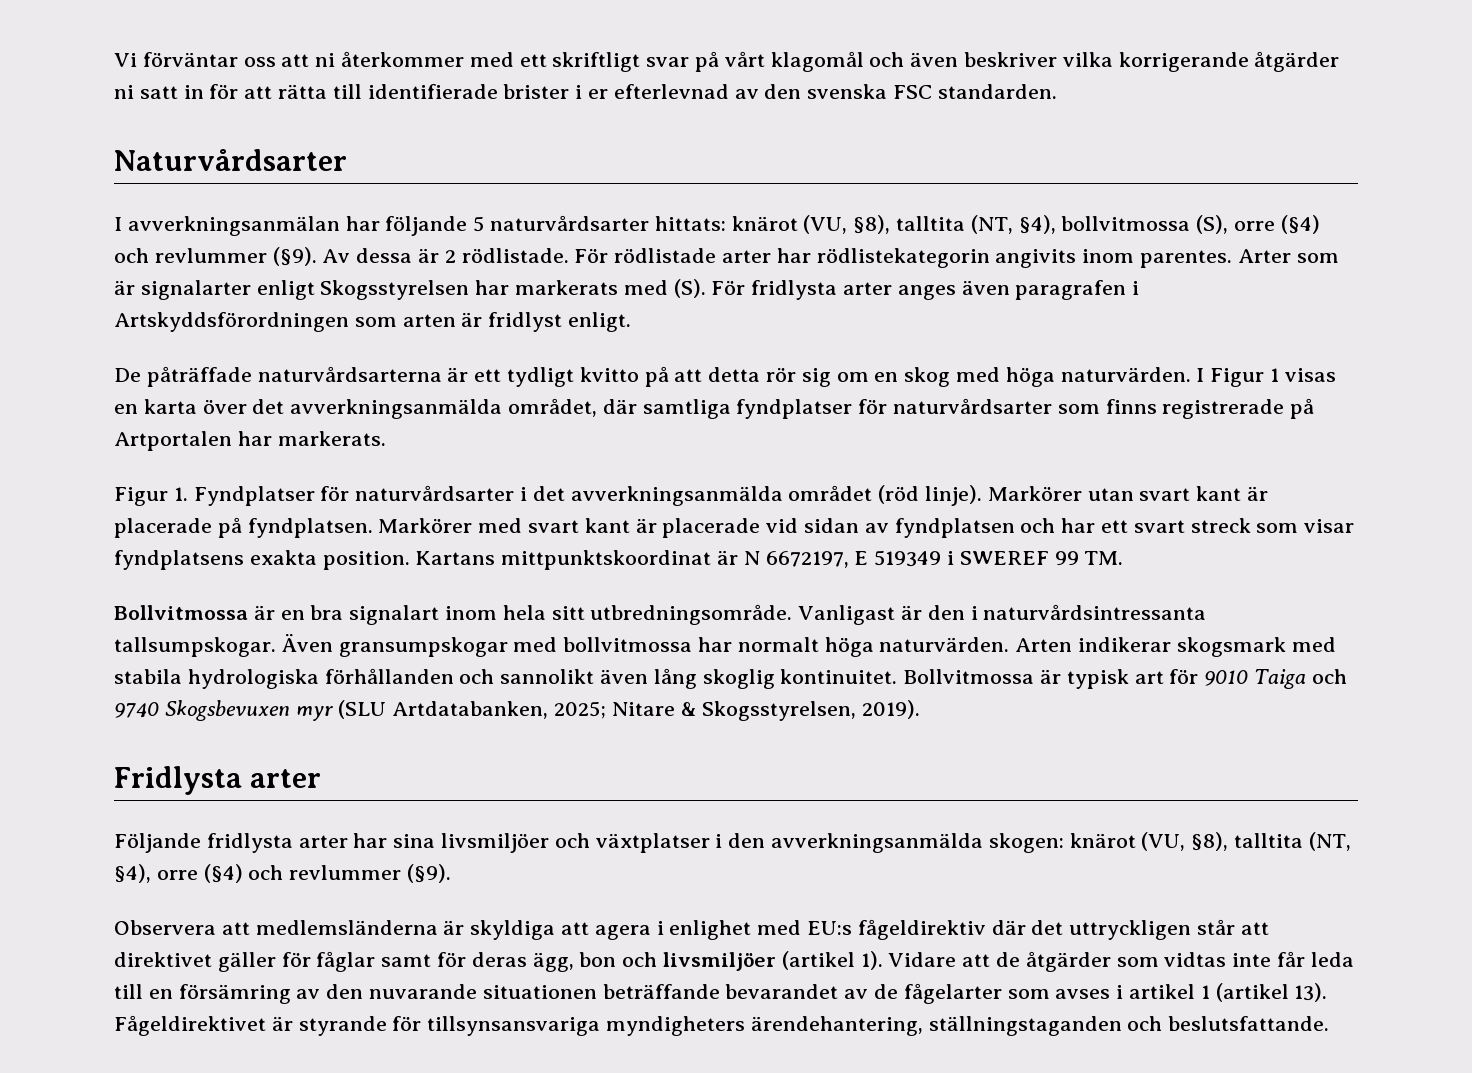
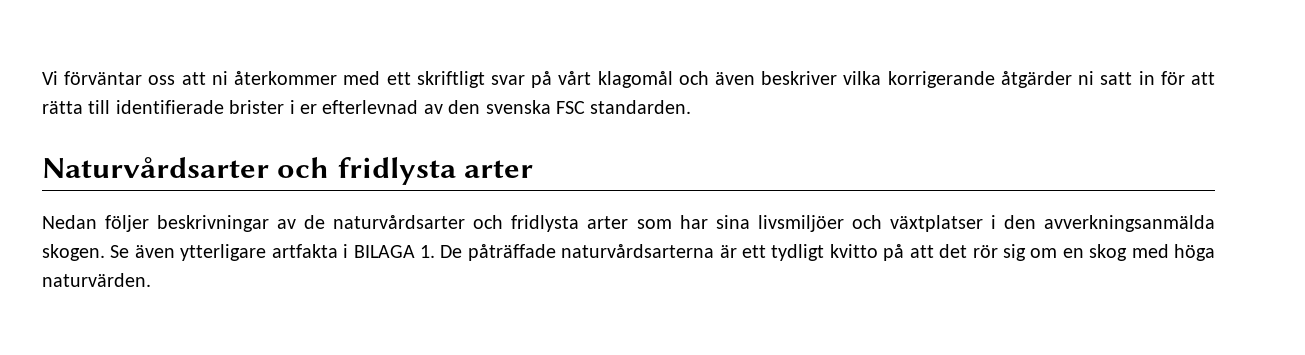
- Naturvårdsarter
- I avverkningsanmälan har följande 5 naturvårdsarter hittats: knärot (VU, §8), talltita (NT, §4), bollvitmossa (S), orre (§4) och revlummer (§9). Av dessa är 2 rödlistade. För rödlistade arter har rödlistekategorin angivits inom parentes. Arter som är signalarter enligt Skogsstyrelsen har markerats med (S). För fridlysta arter anges även paragrafen i Artskyddsförordningen som arten är fridlyst enligt.
- De påträffade naturvårdsarterna är ett tydligt kvitto på att detta rör sig om en skog med höga naturvärden. I Figur 1 visas en karta över det avverkningsanmälda området, där samtliga fyndplatser för naturvårdsarter som finns registrerade på Artportalen har markerats.
- Figur 1. Fyndplatser för naturvårdsarter i det avverkningsanmälda området (röd linje). Markörer utan svart kant är placerade på fyndplatsen. Markörer med svart kant är placerade vid sidan av fyndplatsen och har ett svart streck som visar fyndplatsens exakta position. Kartans mittpunktskoordinat är N 6672197, E 519349 i SWEREF 99 TM.
- Bollvitmossa är en bra signalart inom hela sitt utbredningsområde. Vanligast är den i naturvårdsintressanta tallsumpskogar. Även gransumpskogar med bollvitmossa har normalt höga naturvärden. Arten indikerar skogsmark med stabila hydrologiska förhållanden och sannolikt även lång skoglig kontinuitet. Bollvitmossa är typisk art för 9010 Taiga och 9740 Skogsbevuxen myr (SLU Artdatabanken, 2025; Nitare & Skogsstyrelsen, 2019).
- Fridlysta arter
- Följande fridlysta arter har sina livsmiljöer och växtplatser i den avverkningsanmälda skogen: knärot (VU, §8), talltita (NT, §4), orre (§4) och revlummer (§9).
- Observera att medlemsländerna är skyldiga att agera i enlighet med EU:s fågeldirektiv där det uttryckligen står att direktivet gäller för fåglar samt för deras ägg, bon och livsmiljöer (artikel 1). Vidare att de åtgärder som vidtas inte får leda till en försämring av den nuvarande situationen beträffande bevarandet av de fågelarter som avses i artikel 1 (artikel 13). Fågeldirektivet är styrande för tillsynsansvariga myndigheters ärendehantering, ställningstaganden och beslutsfattande.
+ Naturvårdsarter och fridlysta arter
+ Nedan följer beskrivningar av de naturvårdsarter och fridlysta arter som har sina livsmiljöer och växtplatser i den avverkningsanmälda skogen. Se även ytterligare artfakta i BILAGA 1. De påträffade naturvårdsarterna är ett tydligt kvitto på att det rör sig om en skog med höga naturvärden.

